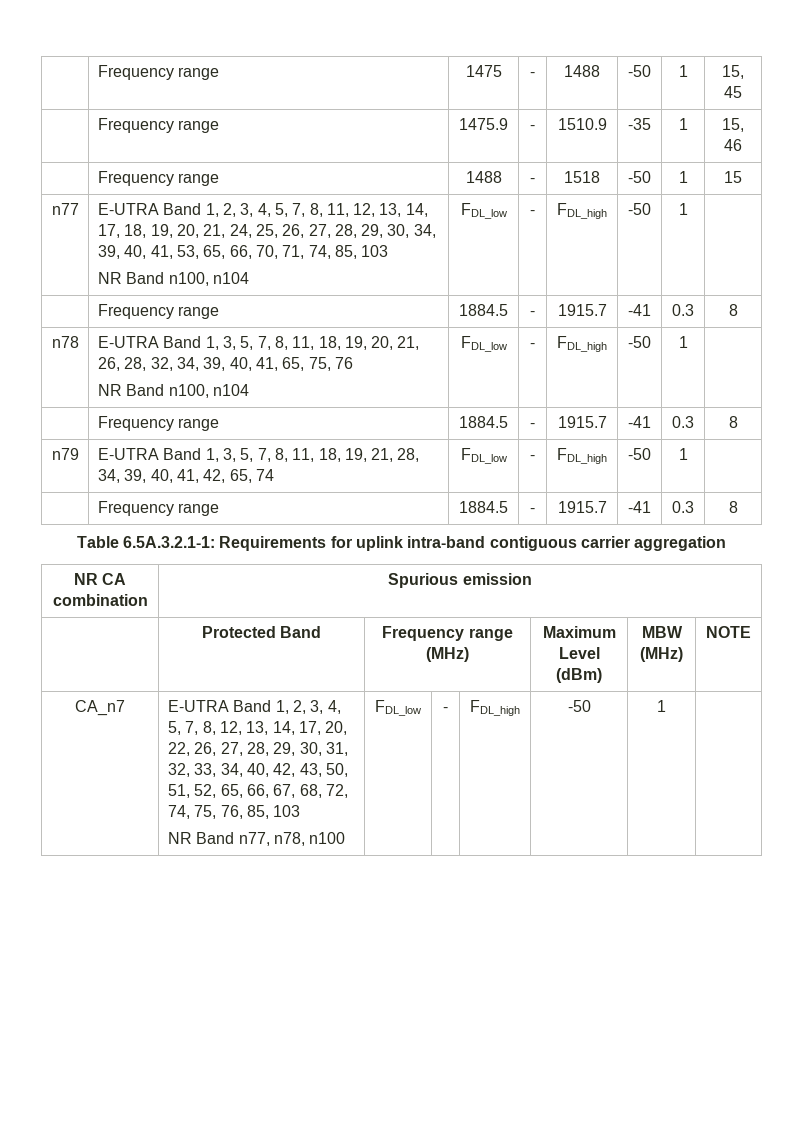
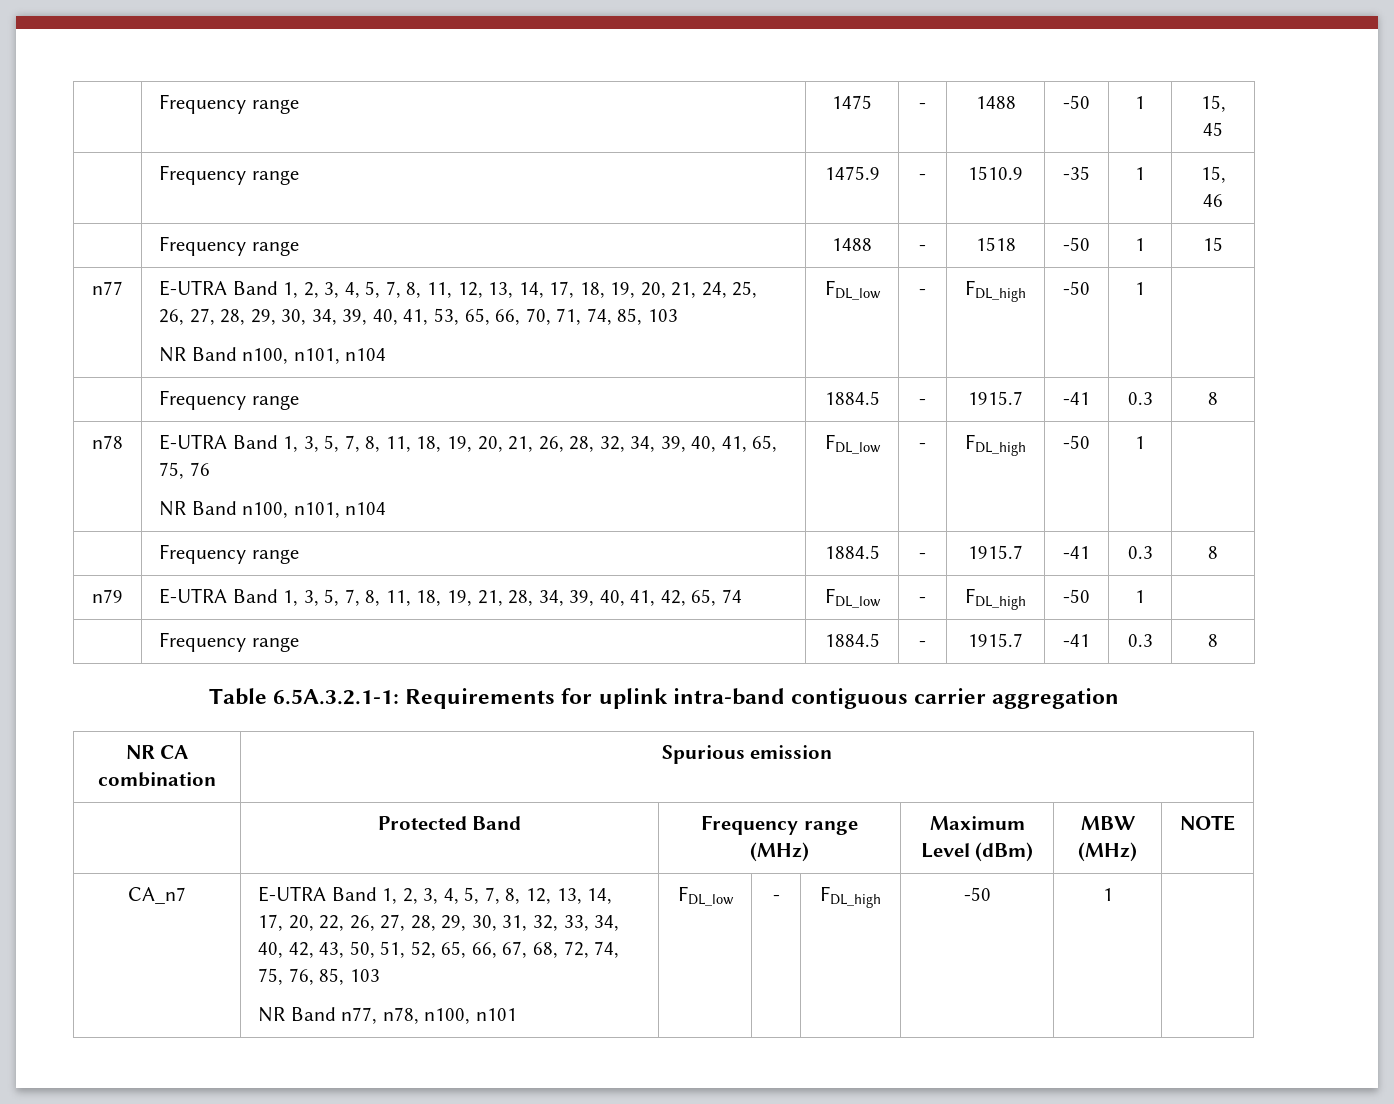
  E-UTRA Band 1, 2, 3, 4, 5, 7, 8, 11, 12, 13, 14, 17, 18, 19, 20, 21, 24, 25, 26, 27, 28, 29, 30, 34, 39, 40, 41, 53, 65, 66, 70, 71, 74, 85, 103
- NR Band n100, n104
+ NR Band n100, n101, n104
  n78 | E-UTRA Band 1, 3, 5, 7, 8, 11, 18, 19, 20, 21, 26, 28, 32, 34, 39, 40, 41, 65, 75, 76
- NR Band n100, n104 | FDL_low | - | FDL_high | -50 | 1 |
+ NR Band n100, n101, n104 | FDL_low | - | FDL_high | -50 | 1 |
- NR Band n77, n78, n100
+ NR Band n77, n78, n100, n101

